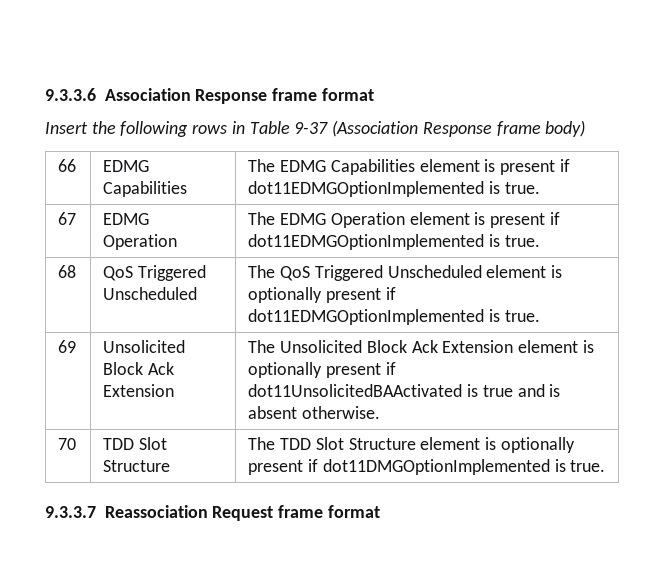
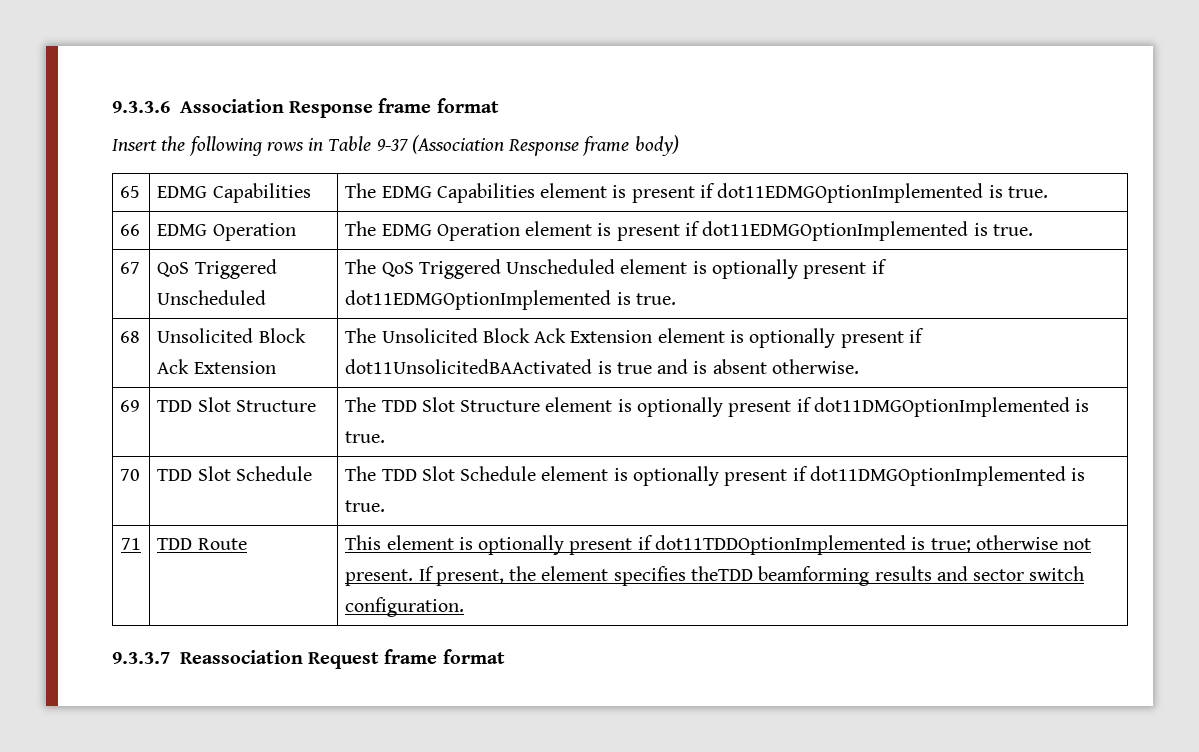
- 66 | EDMG Capabilities | The EDMG Capabilities element is present if dot11EDMGOptionImplemented is true.
+ 65 | EDMG Capabilities | The EDMG Capabilities element is present if dot11EDMGOptionImplemented is true.
- 67 | EDMG Operation | The EDMG Operation element is present if dot11EDMGOptionImplemented is true.
+ 66 | EDMG Operation | The EDMG Operation element is present if dot11EDMGOptionImplemented is true.
- 68 | QoS Triggered Unscheduled | The QoS Triggered Unscheduled element is optionally present if dot11EDMGOptionImplemented is true.
+ 67 | QoS Triggered Unscheduled | The QoS Triggered Unscheduled element is optionally present if dot11EDMGOptionImplemented is true.
- 69 | Unsolicited Block Ack Extension | The Unsolicited Block Ack Extension element is optionally present if dot11UnsolicitedBAActivated is true and is absent otherwise.
+ 68 | Unsolicited Block Ack Extension | The Unsolicited Block Ack Extension element is optionally present if dot11UnsolicitedBAActivated is true and is absent otherwise.
- 70 | TDD Slot Structure | The TDD Slot Structure element is optionally present if dot11DMGOptionImplemented is true.
+ 69 | TDD Slot Structure | The TDD Slot Structure element is optionally present if dot11DMGOptionImplemented is true.
+ 70 | TDD Slot Schedule | The TDD Slot Schedule element is optionally present if dot11DMGOptionImplemented is true.
+ 71 | TDD Route | This element is optionally present if dot11TDDOptionImplemented is true; otherwise not present. If present, the element specifies theTDD beamforming results and sector switch configuration.

